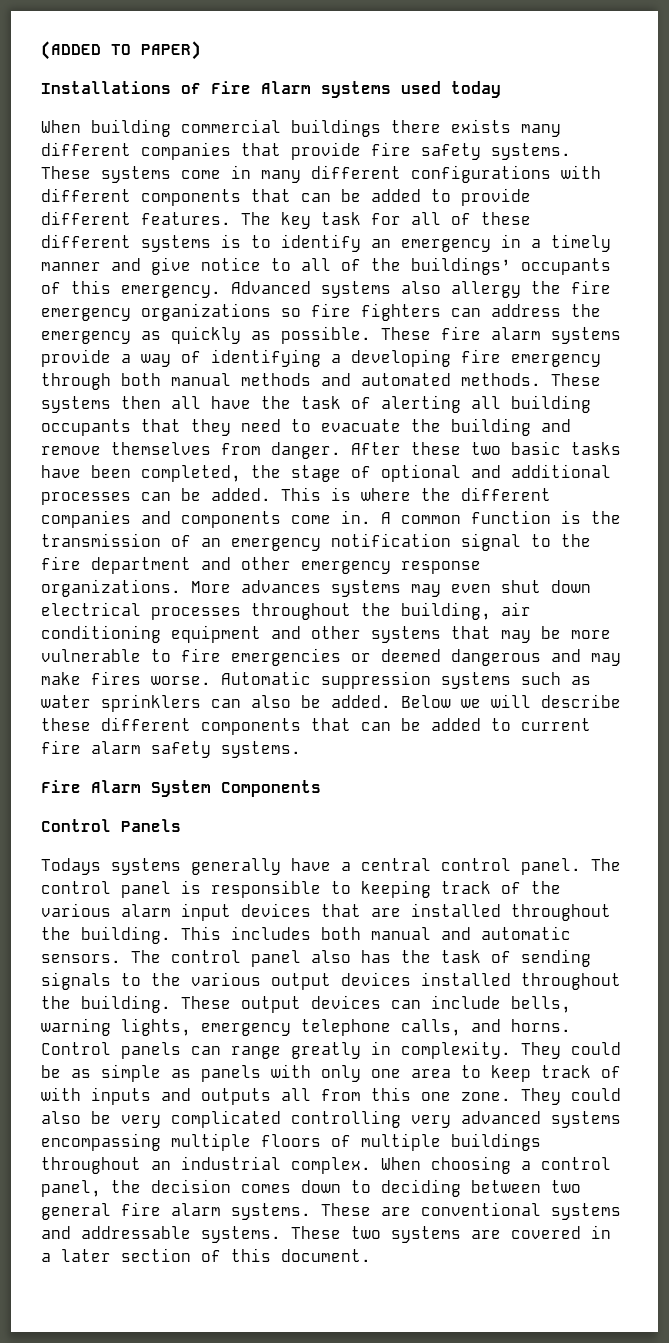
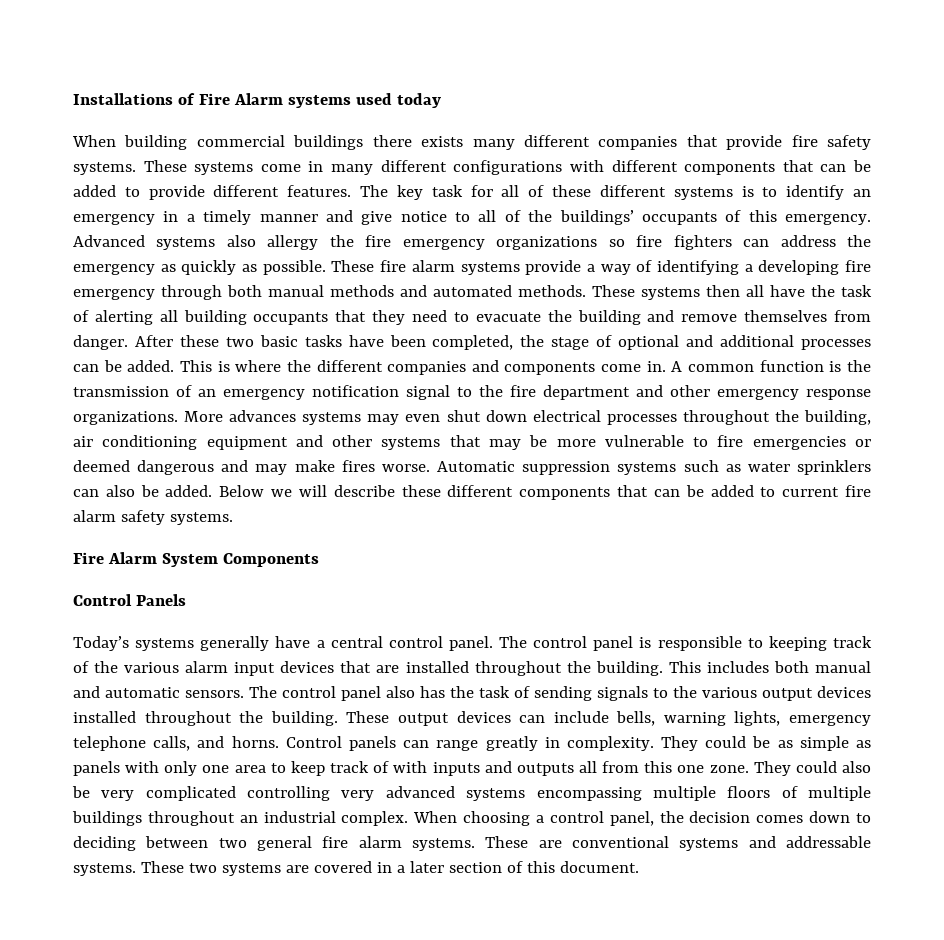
- (ADDED TO PAPER)
- Todays systems generally have a central control panel.
+ Today’s systems generally have a central control panel.

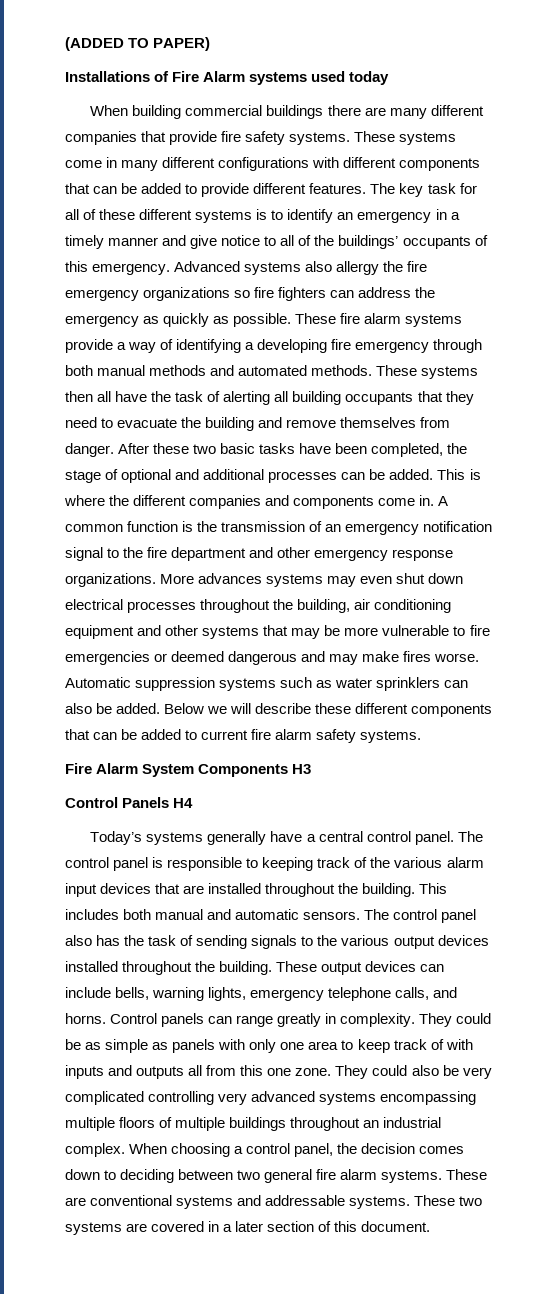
+ (ADDED TO PAPER)
- When building commercial buildings there exists many different companies that provide fire safety systems.
+ When building commercial buildings there are many different companies that provide fire safety systems.
- Fire Alarm System Components
+ Fire Alarm System Components H3
- Control Panels
+ Control Panels H4

